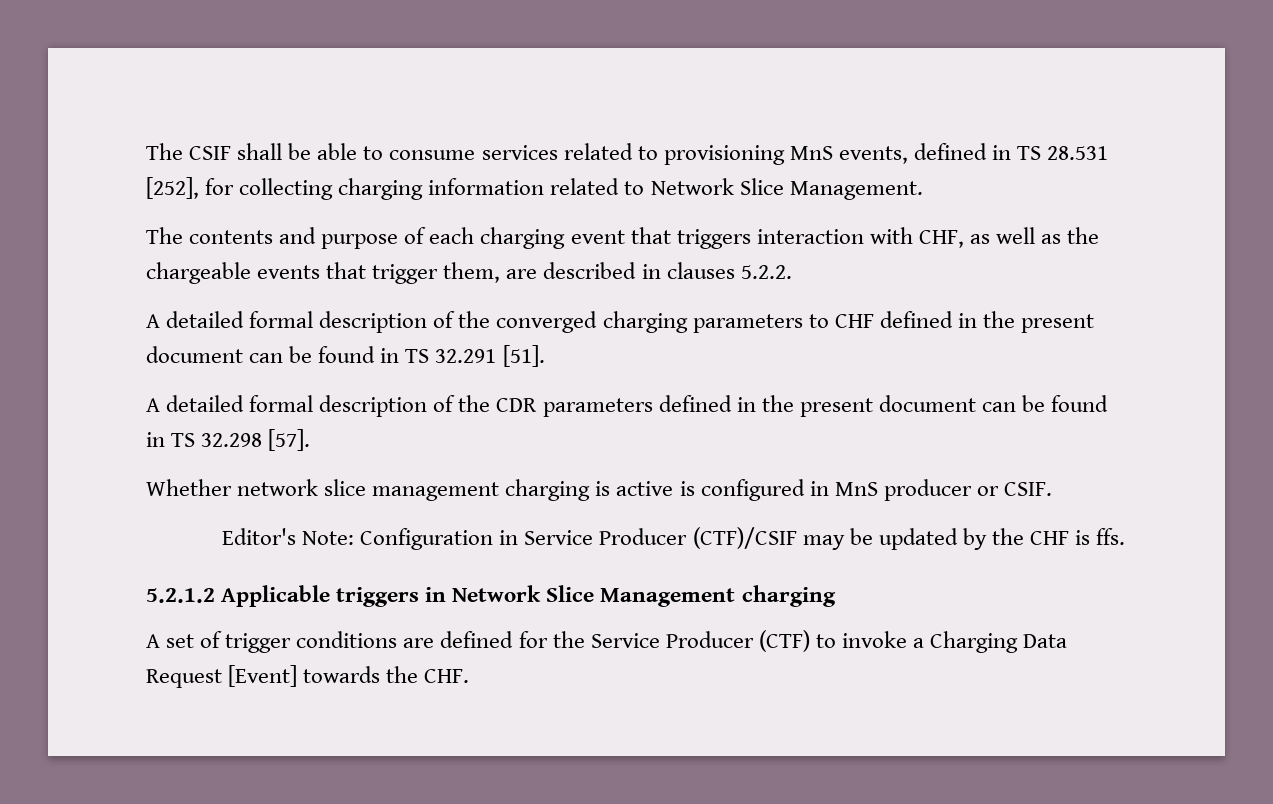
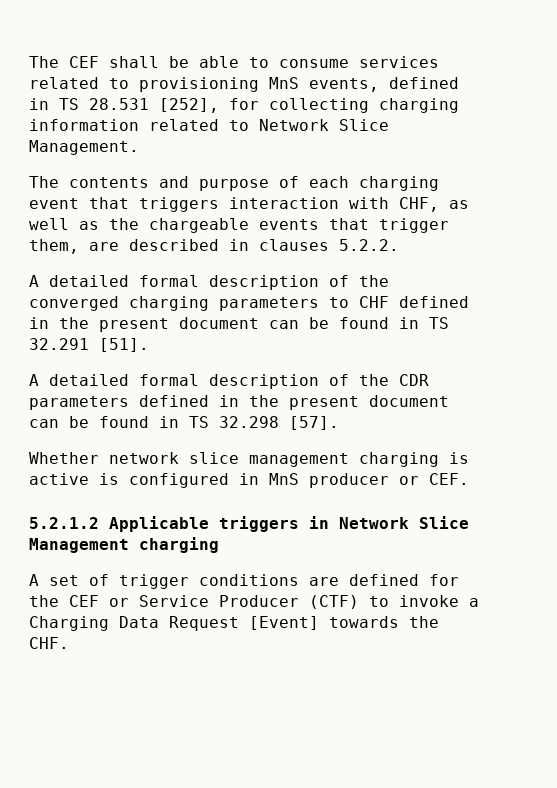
- The CSIF shall be able to consume services related to provisioning MnS events, defined in TS 28.531 [252], for collecting charging information related to Network Slice Management.
+ The CEF shall be able to consume services related to provisioning MnS events, defined in TS 28.531 [252], for collecting charging information related to Network Slice Management.
- Whether network slice management charging is active is configured in MnS producer or CSIF.
- Editor's Note: Configuration in Service Producer (CTF)/CSIF may be updated by the CHF is ffs.
+ Whether network slice management charging is active is configured in MnS producer or CEF.
- A set of trigger conditions are defined for the Service Producer (CTF) to invoke a Charging Data Request [Event] towards the CHF.
+ A set of trigger conditions are defined for the CEF or Service Producer (CTF) to invoke a Charging Data Request [Event] towards the CHF.

